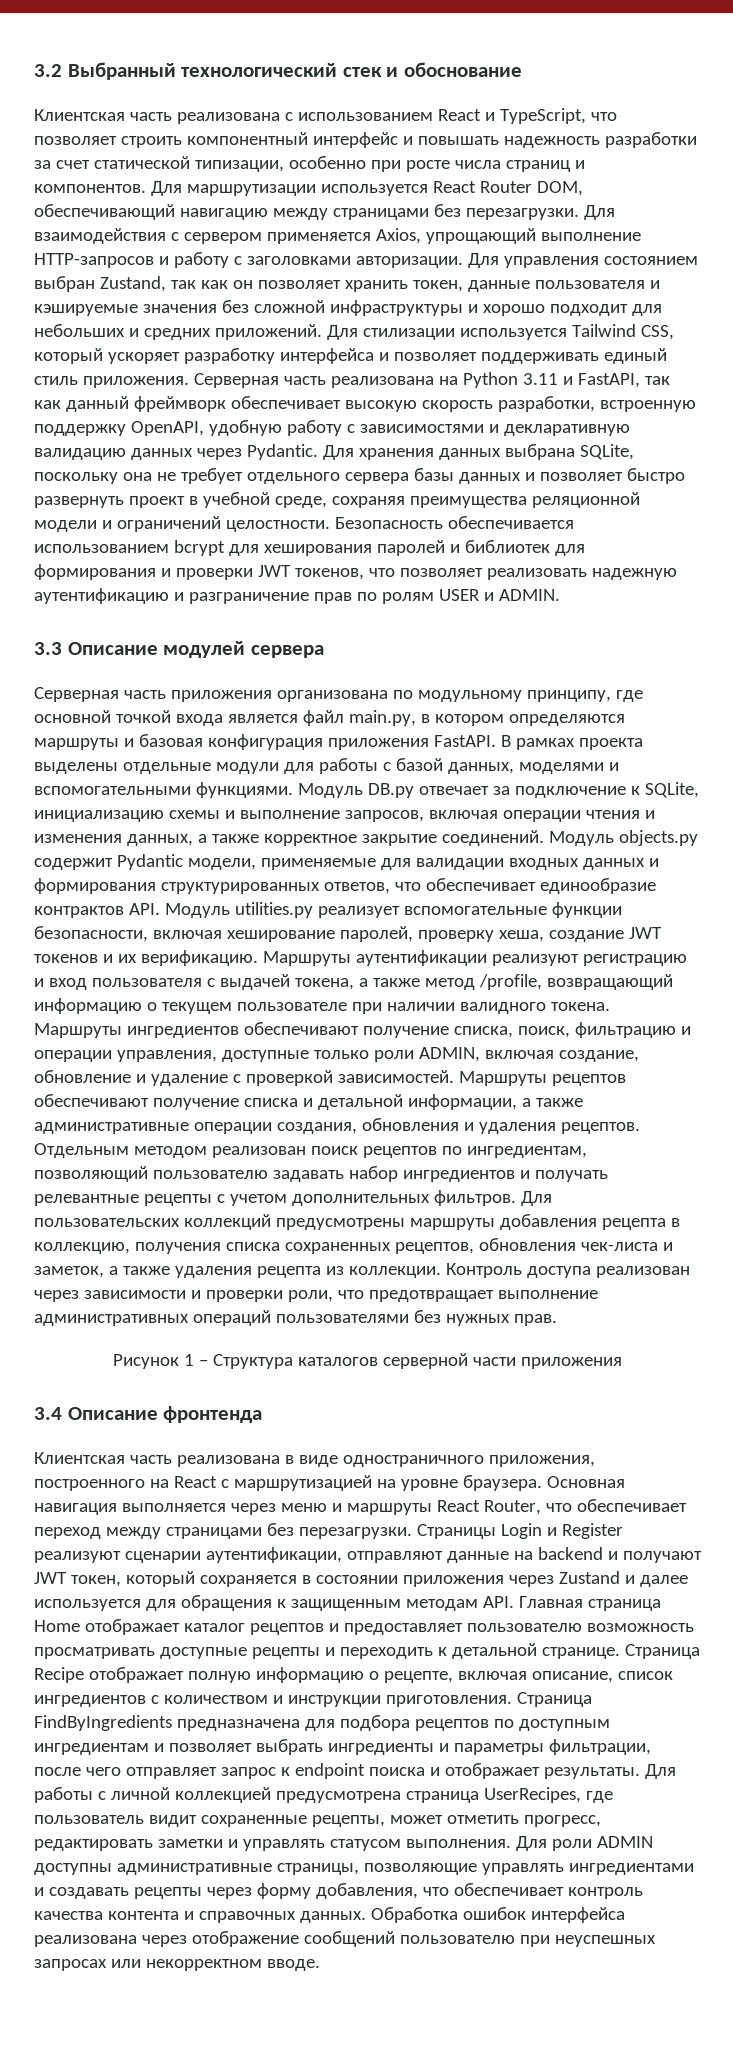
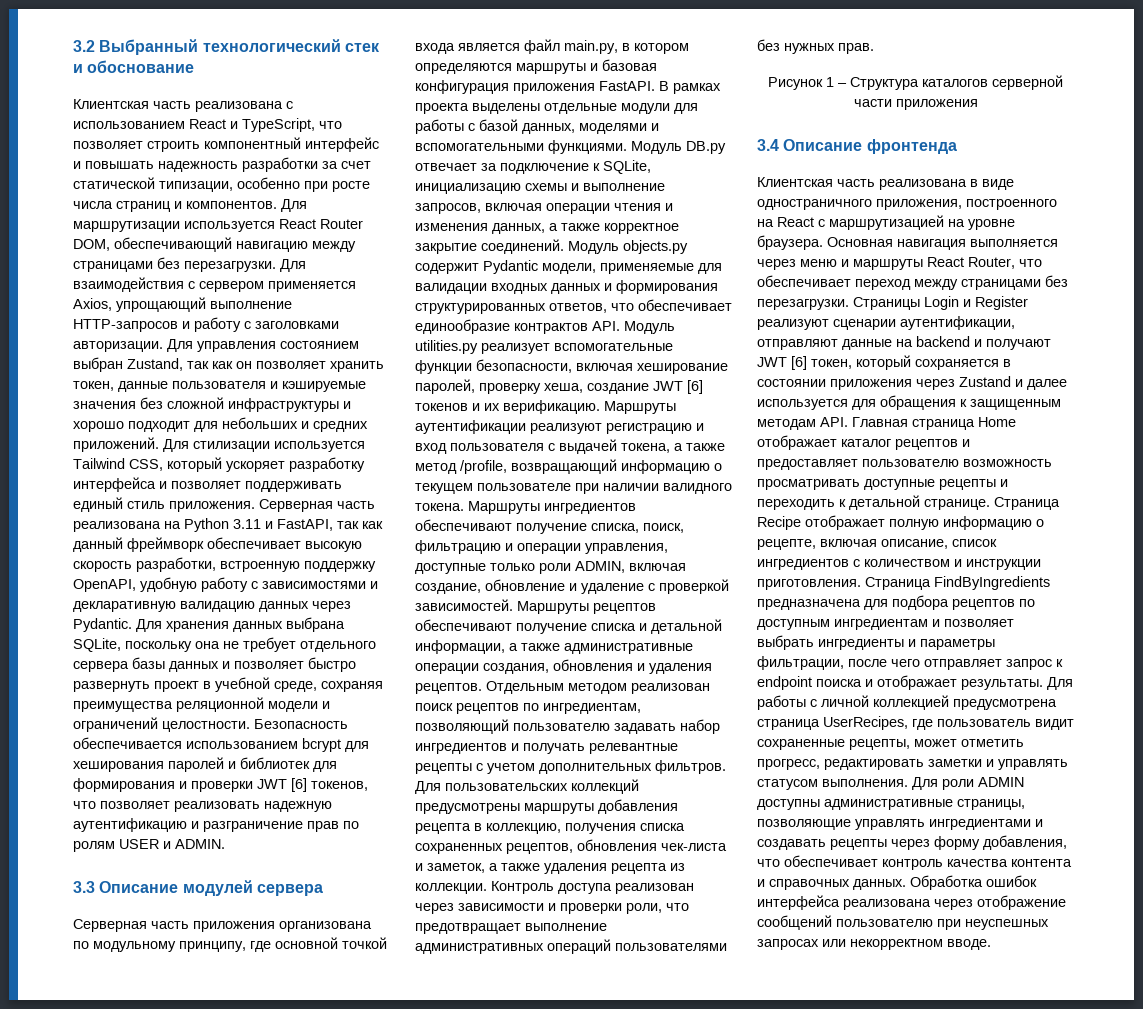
- Безопасность обеспечивается использованием bcrypt для хеширования паролей и библиотек для формирования и проверки JWT токенов, что позволяет реализовать надежную аутентификацию и разграничение прав по ролям USER и ADMIN.
+ Безопасность обеспечивается использованием bcrypt для хеширования паролей и библиотек для формирования и проверки JWT [6] токенов, что позволяет реализовать надежную аутентификацию и разграничение прав по ролям USER и ADMIN.
- Модуль objects.py содержит Pydantic модели, применяемые для валидации входных данных и формирования структурированных ответов, что обеспечивает единообразие контрактов API. Модуль utilities.py реализует вспомогательные функции безопасности, включая хеширование паролей, проверку хеша, создание JWT токенов и их верификацию.
+ Модуль objects.py содержит Pydantic модели, применяемые для валидации входных данных и формирования структурированных ответов, что обеспечивает единообразие контрактов API. Модуль utilities.py реализует вспомогательные функции безопасности, включая хеширование паролей, проверку хеша, создание JWT [6] токенов и их верификацию.
- Страницы Login и Register реализуют сценарии аутентификации, отправляют данные на backend и получают JWT токен, который сохраняется в состоянии приложения через Zustand и далее используется для обращения к защищенным методам API. Главная страница Home отображает каталог рецептов и предоставляет пользователю возможность просматривать доступные рецепты и переходить к детальной странице.
+ Страницы Login и Register реализуют сценарии аутентификации, отправляют данные на backend и получают JWT [6] токен, который сохраняется в состоянии приложения через Zustand и далее используется для обращения к защищенным методам API. Главная страница Home отображает каталог рецептов и предоставляет пользователю возможность просматривать доступные рецепты и переходить к детальной странице.

